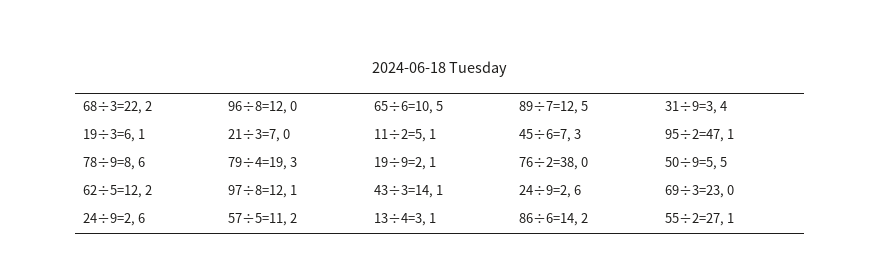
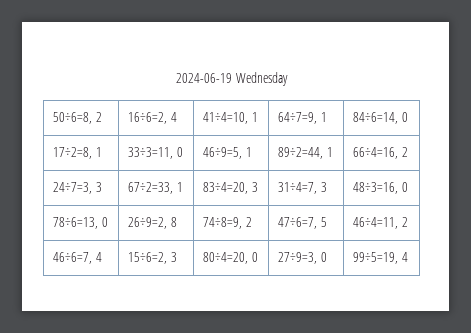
- 2024-06-18 Tuesday
- 68÷3=22, 2 | 96÷8=12, 0 | 65÷6=10, 5 | 89÷7=12, 5 | 31÷9=3, 4
- 19÷3=6, 1 | 21÷3=7, 0 | 11÷2=5, 1 | 45÷6=7, 3 | 95÷2=47, 1
- 78÷9=8, 6 | 79÷4=19, 3 | 19÷9=2, 1 | 76÷2=38, 0 | 50÷9=5, 5
- 62÷5=12, 2 | 97÷8=12, 1 | 43÷3=14, 1 | 24÷9=2, 6 | 69÷3=23, 0
- 24÷9=2, 6 | 57÷5=11, 2 | 13÷4=3, 1 | 86÷6=14, 2 | 55÷2=27, 1
+ 2024-06-19 Wednesday
+ 50÷6=8, 2 | 16÷6=2, 4 | 41÷4=10, 1 | 64÷7=9, 1 | 84÷6=14, 0
+ 17÷2=8, 1 | 33÷3=11, 0 | 46÷9=5, 1 | 89÷2=44, 1 | 66÷4=16, 2
+ 24÷7=3, 3 | 67÷2=33, 1 | 83÷4=20, 3 | 31÷4=7, 3 | 48÷3=16, 0
+ 78÷6=13, 0 | 26÷9=2, 8 | 74÷8=9, 2 | 47÷6=7, 5 | 46÷4=11, 2
+ 46÷6=7, 4 | 15÷6=2, 3 | 80÷4=20, 0 | 27÷9=3, 0 | 99÷5=19, 4

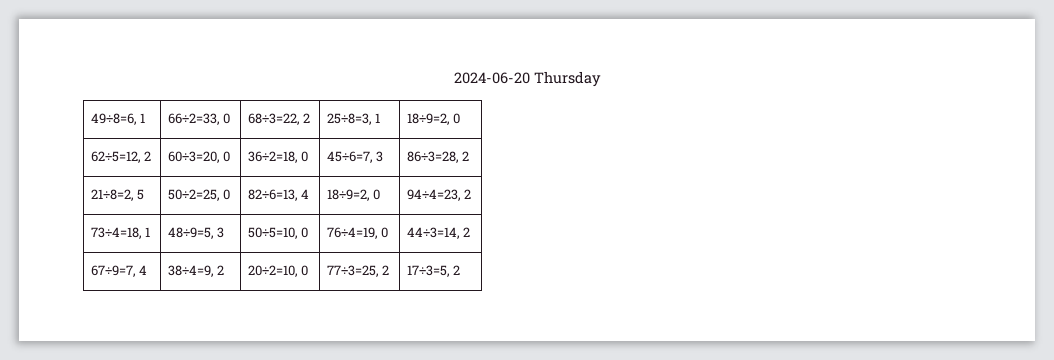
- 2024-06-19 Wednesday
- 50÷6=8, 2 | 16÷6=2, 4 | 41÷4=10, 1 | 64÷7=9, 1 | 84÷6=14, 0
- 17÷2=8, 1 | 33÷3=11, 0 | 46÷9=5, 1 | 89÷2=44, 1 | 66÷4=16, 2
- 24÷7=3, 3 | 67÷2=33, 1 | 83÷4=20, 3 | 31÷4=7, 3 | 48÷3=16, 0
- 78÷6=13, 0 | 26÷9=2, 8 | 74÷8=9, 2 | 47÷6=7, 5 | 46÷4=11, 2
- 46÷6=7, 4 | 15÷6=2, 3 | 80÷4=20, 0 | 27÷9=3, 0 | 99÷5=19, 4
+ 2024-06-20 Thursday
+ 49÷8=6, 1 | 66÷2=33, 0 | 68÷3=22, 2 | 25÷8=3, 1 | 18÷9=2, 0
+ 62÷5=12, 2 | 60÷3=20, 0 | 36÷2=18, 0 | 45÷6=7, 3 | 86÷3=28, 2
+ 21÷8=2, 5 | 50÷2=25, 0 | 82÷6=13, 4 | 18÷9=2, 0 | 94÷4=23, 2
+ 73÷4=18, 1 | 48÷9=5, 3 | 50÷5=10, 0 | 76÷4=19, 0 | 44÷3=14, 2
+ 67÷9=7, 4 | 38÷4=9, 2 | 20÷2=10, 0 | 77÷3=25, 2 | 17÷3=5, 2

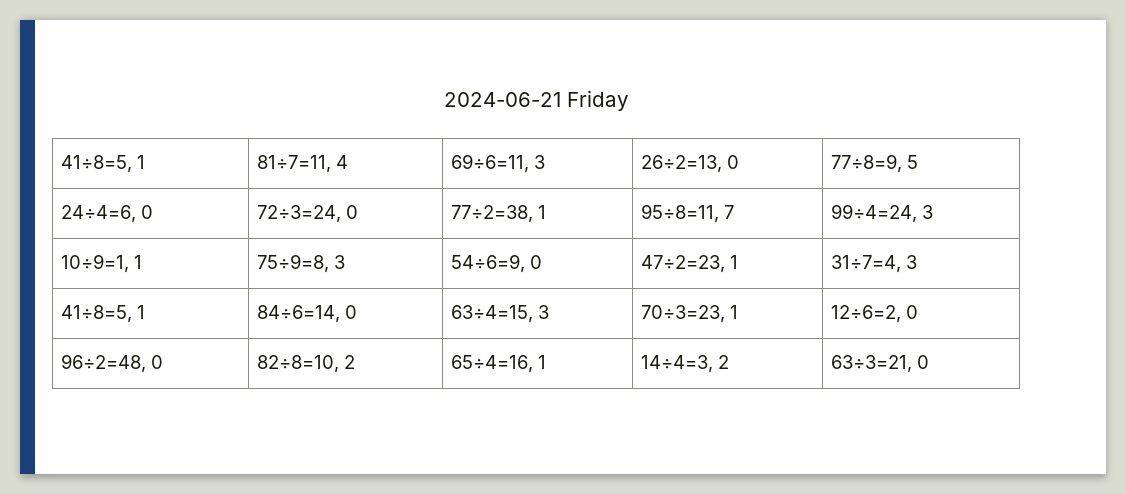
- 2024-06-20 Thursday
- 49÷8=6, 1 | 66÷2=33, 0 | 68÷3=22, 2 | 25÷8=3, 1 | 18÷9=2, 0
- 62÷5=12, 2 | 60÷3=20, 0 | 36÷2=18, 0 | 45÷6=7, 3 | 86÷3=28, 2
- 21÷8=2, 5 | 50÷2=25, 0 | 82÷6=13, 4 | 18÷9=2, 0 | 94÷4=23, 2
- 73÷4=18, 1 | 48÷9=5, 3 | 50÷5=10, 0 | 76÷4=19, 0 | 44÷3=14, 2
- 67÷9=7, 4 | 38÷4=9, 2 | 20÷2=10, 0 | 77÷3=25, 2 | 17÷3=5, 2
+ 2024-06-21 Friday
+ 41÷8=5, 1 | 81÷7=11, 4 | 69÷6=11, 3 | 26÷2=13, 0 | 77÷8=9, 5
+ 24÷4=6, 0 | 72÷3=24, 0 | 77÷2=38, 1 | 95÷8=11, 7 | 99÷4=24, 3
+ 10÷9=1, 1 | 75÷9=8, 3 | 54÷6=9, 0 | 47÷2=23, 1 | 31÷7=4, 3
+ 41÷8=5, 1 | 84÷6=14, 0 | 63÷4=15, 3 | 70÷3=23, 1 | 12÷6=2, 0
+ 96÷2=48, 0 | 82÷8=10, 2 | 65÷4=16, 1 | 14÷4=3, 2 | 63÷3=21, 0

